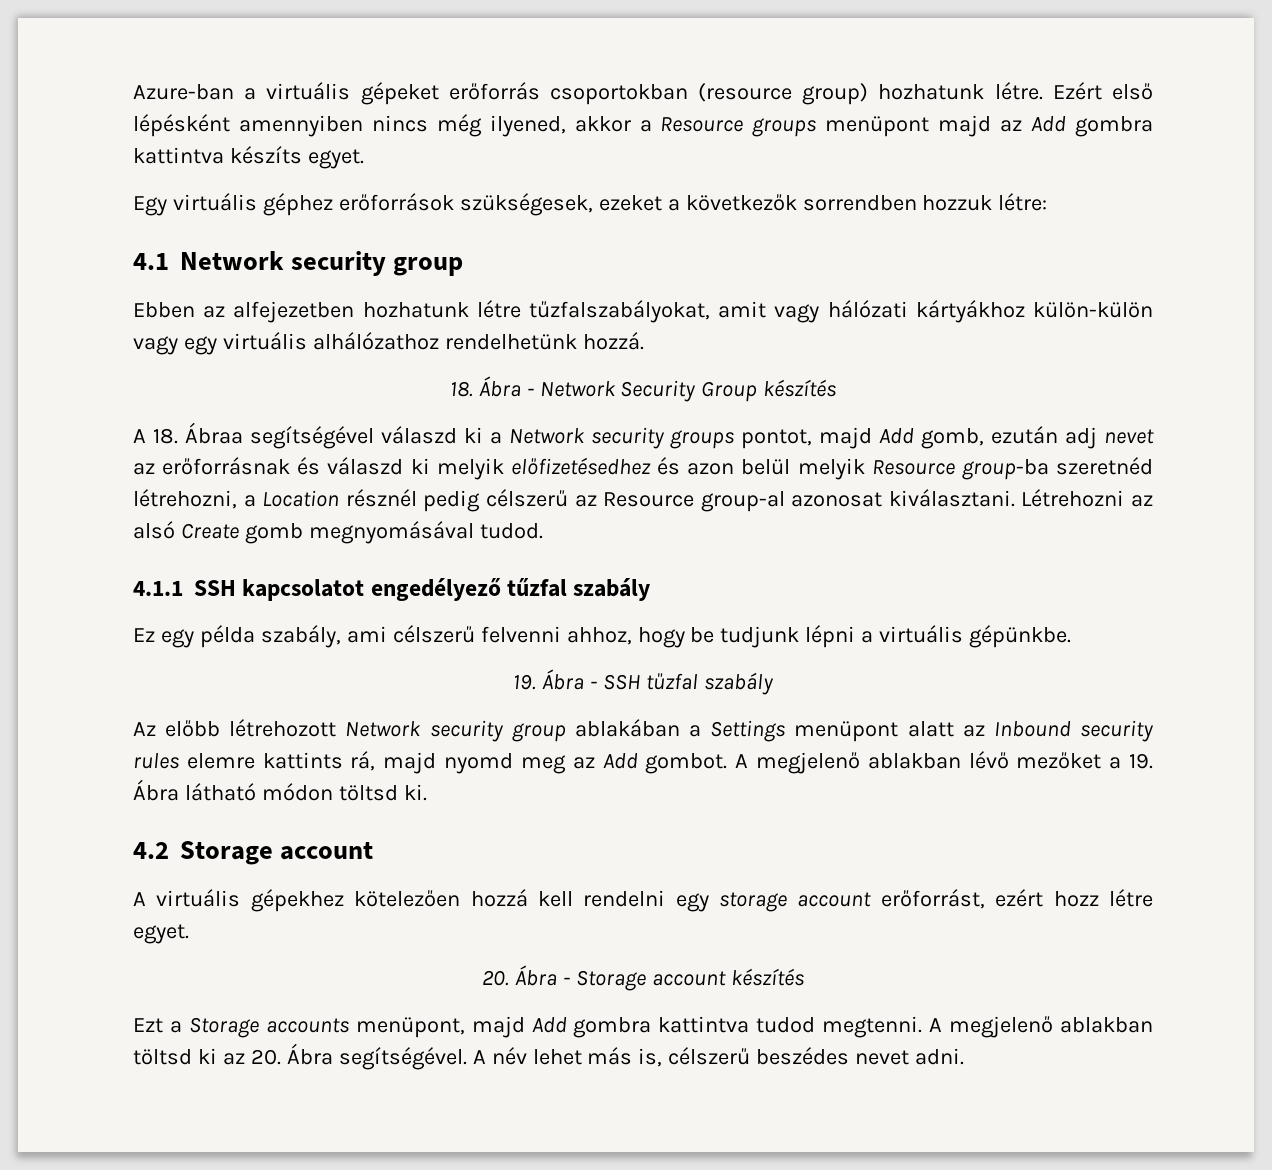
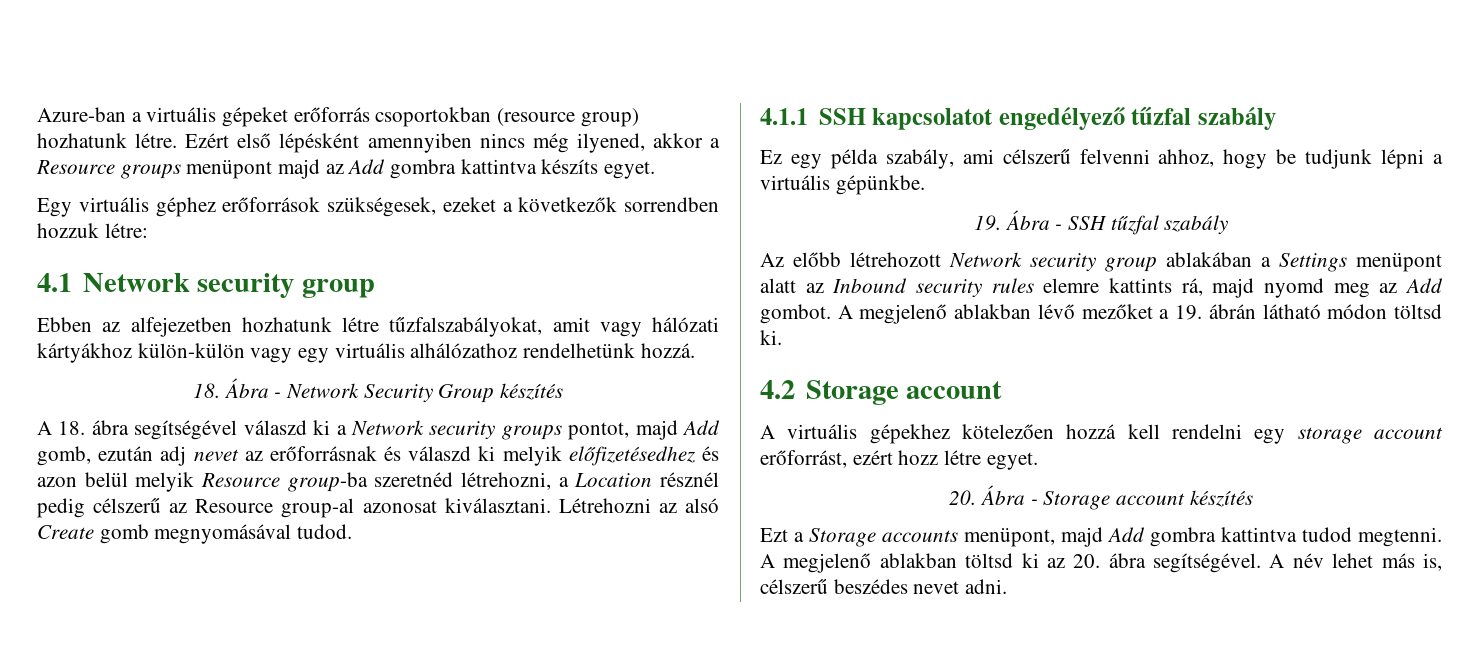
- A 18. Ábraa segítségével válaszd ki a Network security groups pontot, majd Add gomb, ezután adj nevet az erőforrásnak és válaszd ki melyik előfizetésedhez és azon belül melyik Resource group-ba szeretnéd létrehozni, a Location résznél pedig célszerű az Resource group-al azonosat kiválasztani.
+ A 18. ábra segítségével válaszd ki a Network security groups pontot, majd Add gomb, ezután adj nevet az erőforrásnak és válaszd ki melyik előfizetésedhez és azon belül melyik Resource group-ba szeretnéd létrehozni, a Location résznél pedig célszerű az Resource group-al azonosat kiválasztani.
- A megjelenő ablakban lévő mezőket a 19. Ábra látható módon töltsd ki.
+ A megjelenő ablakban lévő mezőket a 19. ábrán látható módon töltsd ki.
- A megjelenő ablakban töltsd ki az 20. Ábra segítségével.
+ A megjelenő ablakban töltsd ki az 20. ábra segítségével.

